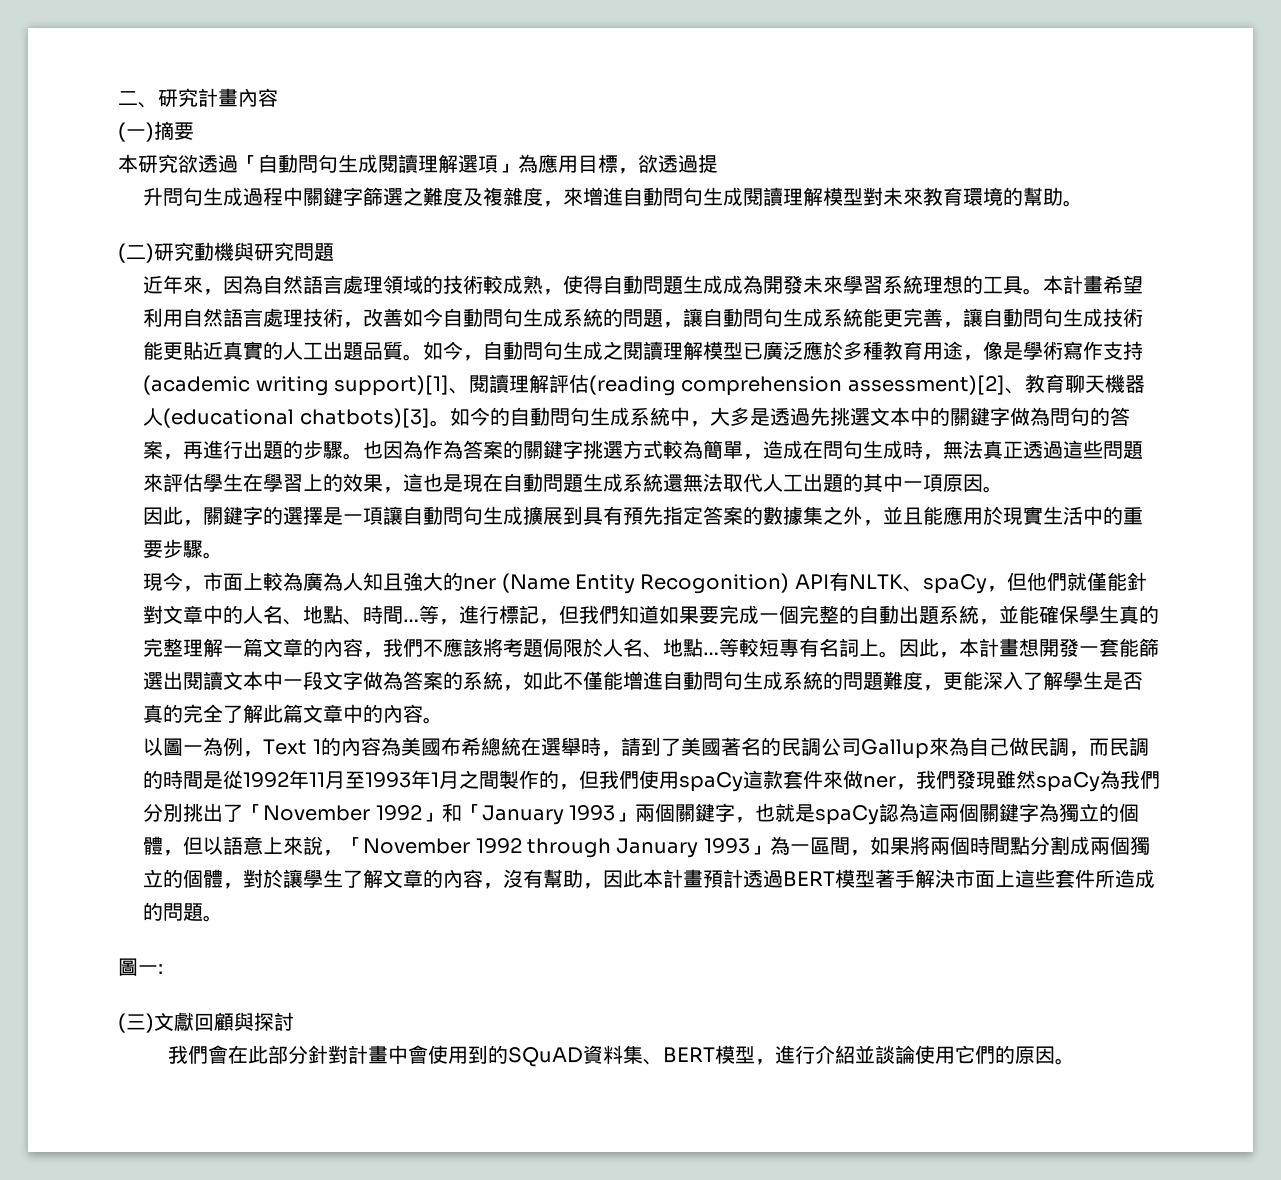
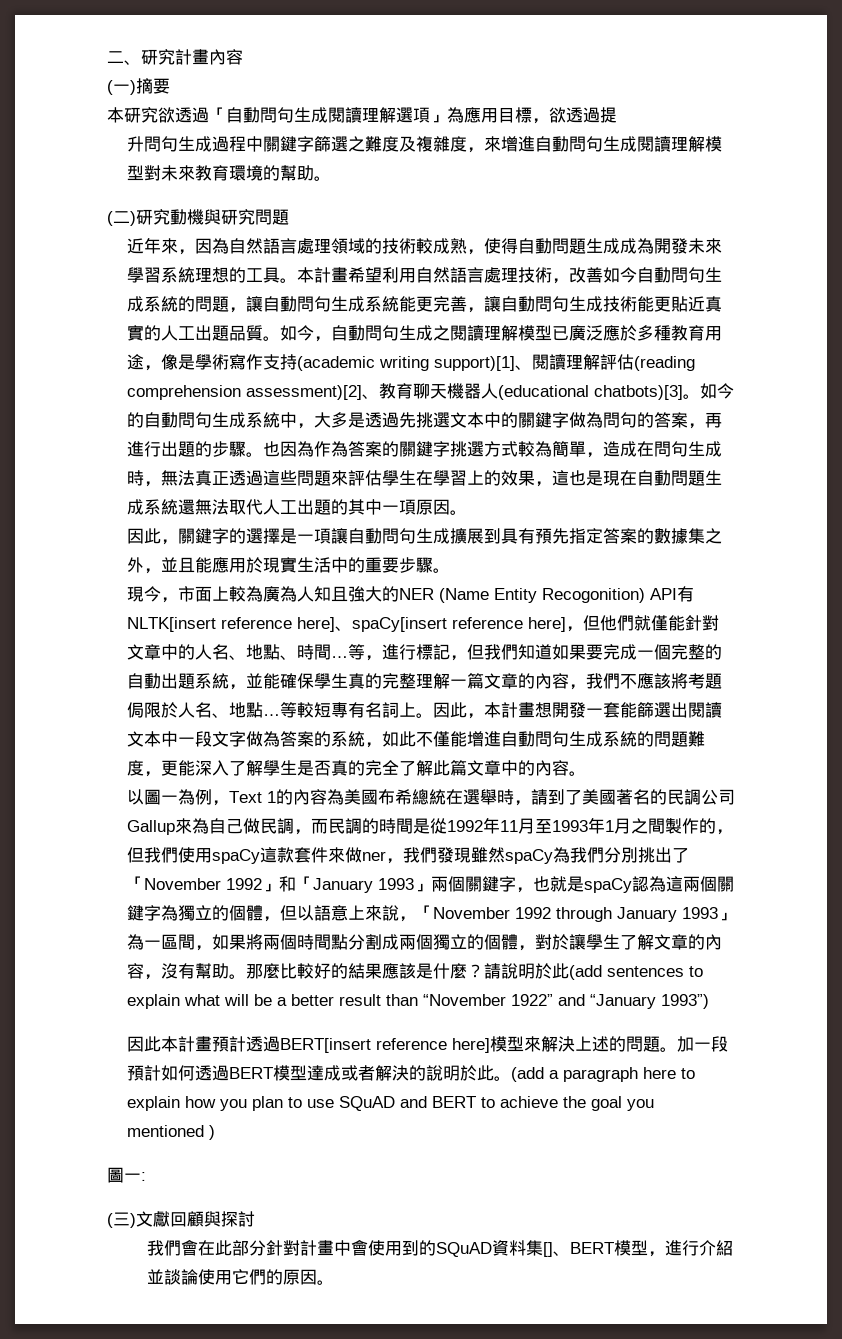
- 現今，市面上較為廣為人知且強大的ner (Name Entity Recogonition) API有NLTK、spaCy，但他們就僅能針對文章中的人名、地點、時間…
+ 現今，市面上較為廣為人知且強大的NER (Name Entity Recogonition) API有NLTK[insert reference here]、spaCy[insert reference here]，但他們就僅能針對文章中的人名、地點、時間…
- 以圖一為例，Text 1的內容為美國布希總統在選舉時，請到了美國著名的民調公司Gallup來為自己做民調，而民調的時間是從1992年11月至1993年1月之間製作的，但我們使用spaCy這款套件來做ner，我們發現雖然spaCy為我們分別挑出了「November 1992」和「January 1993」兩個關鍵字，也就是spaCy認為這兩個關鍵字為獨立的個體，但以語意上來說，「November 1992 through January 1993」為一區間，如果將兩個時間點分割成兩個獨立的個體，對於讓學生了解文章的內容，沒有幫助，因此本計畫預計透過BERT模型著手解決市面上這些套件所造成的問題。
+ 以圖一為例，Text 1的內容為美國布希總統在選舉時，請到了美國著名的民調公司Gallup來為自己做民調，而民調的時間是從1992年11月至1993年1月之間製作的，但我們使用spaCy這款套件來做ner，我們發現雖然spaCy為我們分別挑出了「November 1992」和「January 1993」兩個關鍵字，也就是spaCy認為這兩個關鍵字為獨立的個體，但以語意上來說，「November 1992 through January 1993」為一區間，如果將兩個時間點分割成兩個獨立的個體，對於讓學生了解文章的內容，沒有幫助。那麼比較好的結果應該是什麼？請說明於此(add sentences to explain what will be a better result than “November 1922” and “January 1993”)
+ 因此本計畫預計透過BERT[insert reference here]模型來解決上述的問題。加一段預計如何透過BERT模型達成或者解決的說明於此。(add a paragraph here to explain how you plan to use SQuAD and BERT to achieve the goal you mentioned )
- 我們會在此部分針對計畫中會使用到的SQuAD資料集、BERT模型，進行介紹並談論使用它們的原因。
+ 我們會在此部分針對計畫中會使用到的SQuAD資料集[]、BERT模型，進行介紹並談論使用它們的原因。

